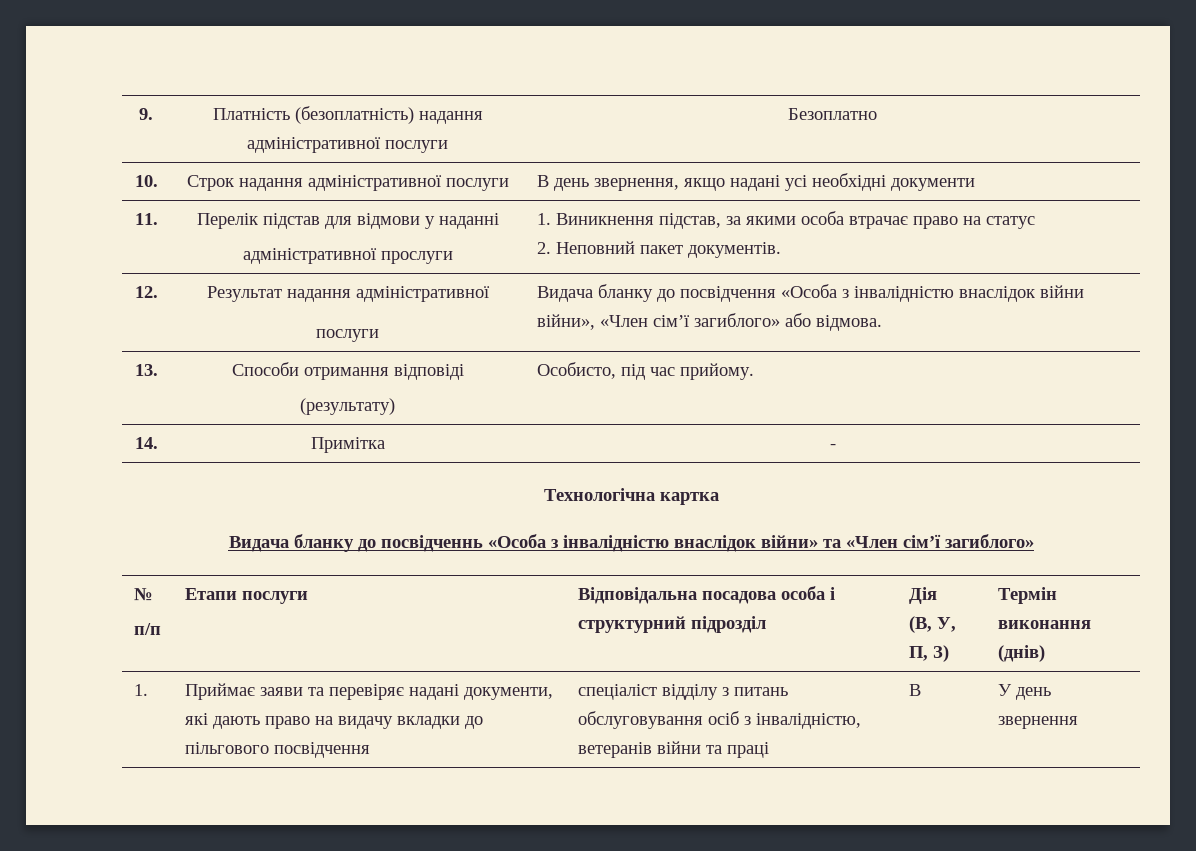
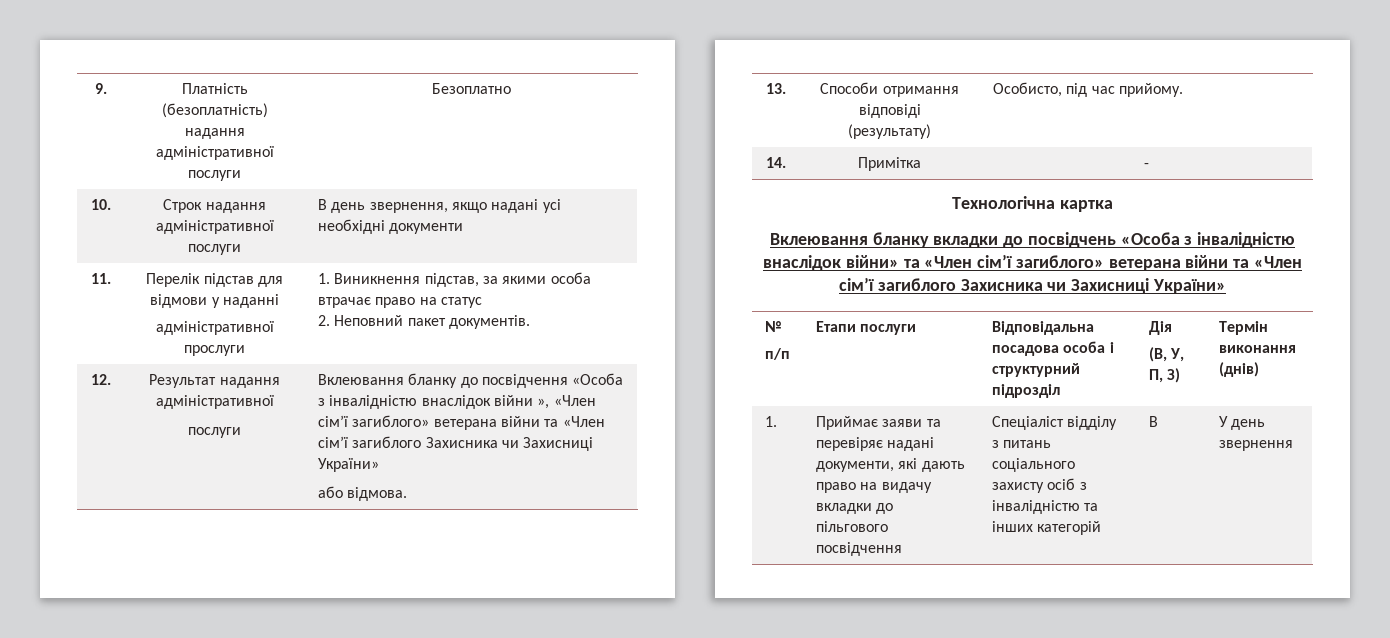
  12. | Результат надання адміністративної
- послуги | Видача бланку до посвідчення «Особа з інвалідністю внаслідок війни війни», «Член сім’ї загиблого» або відмова.
+ послуги | Вклеювання бланку до посвідчення «Особа з інвалідністю внаслідок війни », «Член сім’ї загиблого» ветерана війни та «Член сім’ї загиблого Захисника чи Захисниці України»
+ або відмова.
- Видача бланку до посвідченнь «Особа з інвалідністю внаслідок війни» та «Член сім’ї загиблого»
+ Вклеювання бланку вкладки до посвідчень «Особа з інвалідністю внаслідок війни» та «Член сім’ї загиблого» ветерана війни та «Член сім’ї загиблого Захисника чи Захисниці України»
- 1. | Приймає заяви та перевіряє надані документи, які дають право на видачу вкладки до пільгового посвідчення | спеціаліст відділу з питань обслуговування осіб з інвалідністю, ветеранів війни та праці | В | У день звернення
+ 1. | Приймає заяви та перевіряє надані документи, які дають право на видачу вкладки до пільгового посвідчення | Спеціаліст відділу з питань соціального захисту осіб з інвалідністю та інших категорій | В | У день звернення

